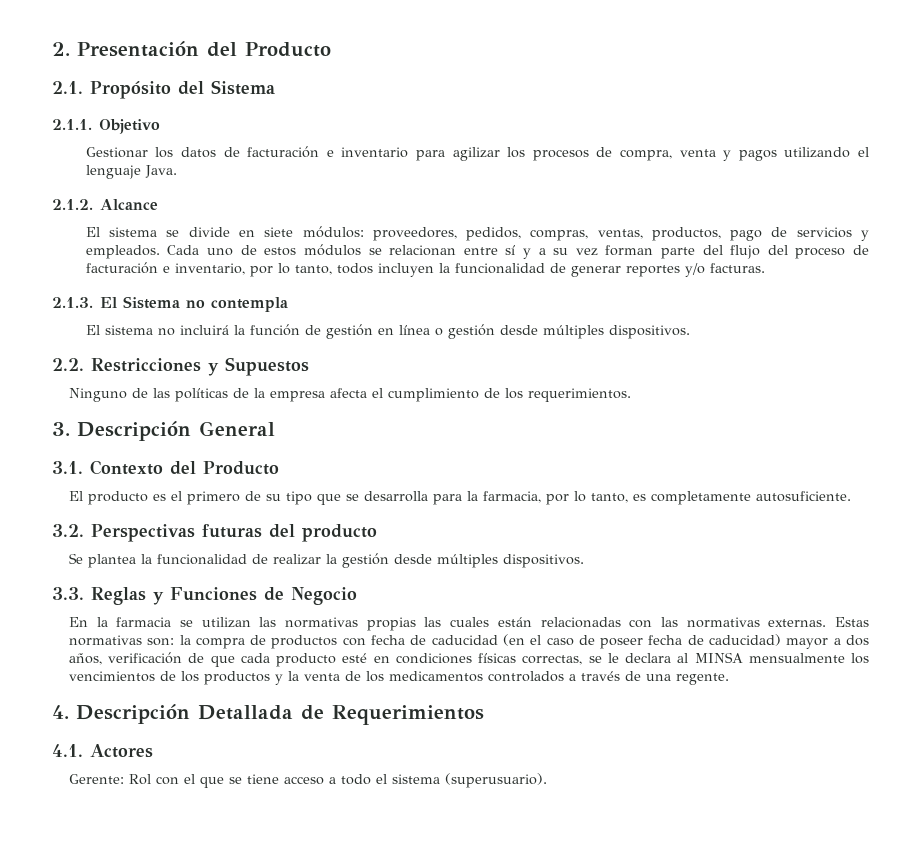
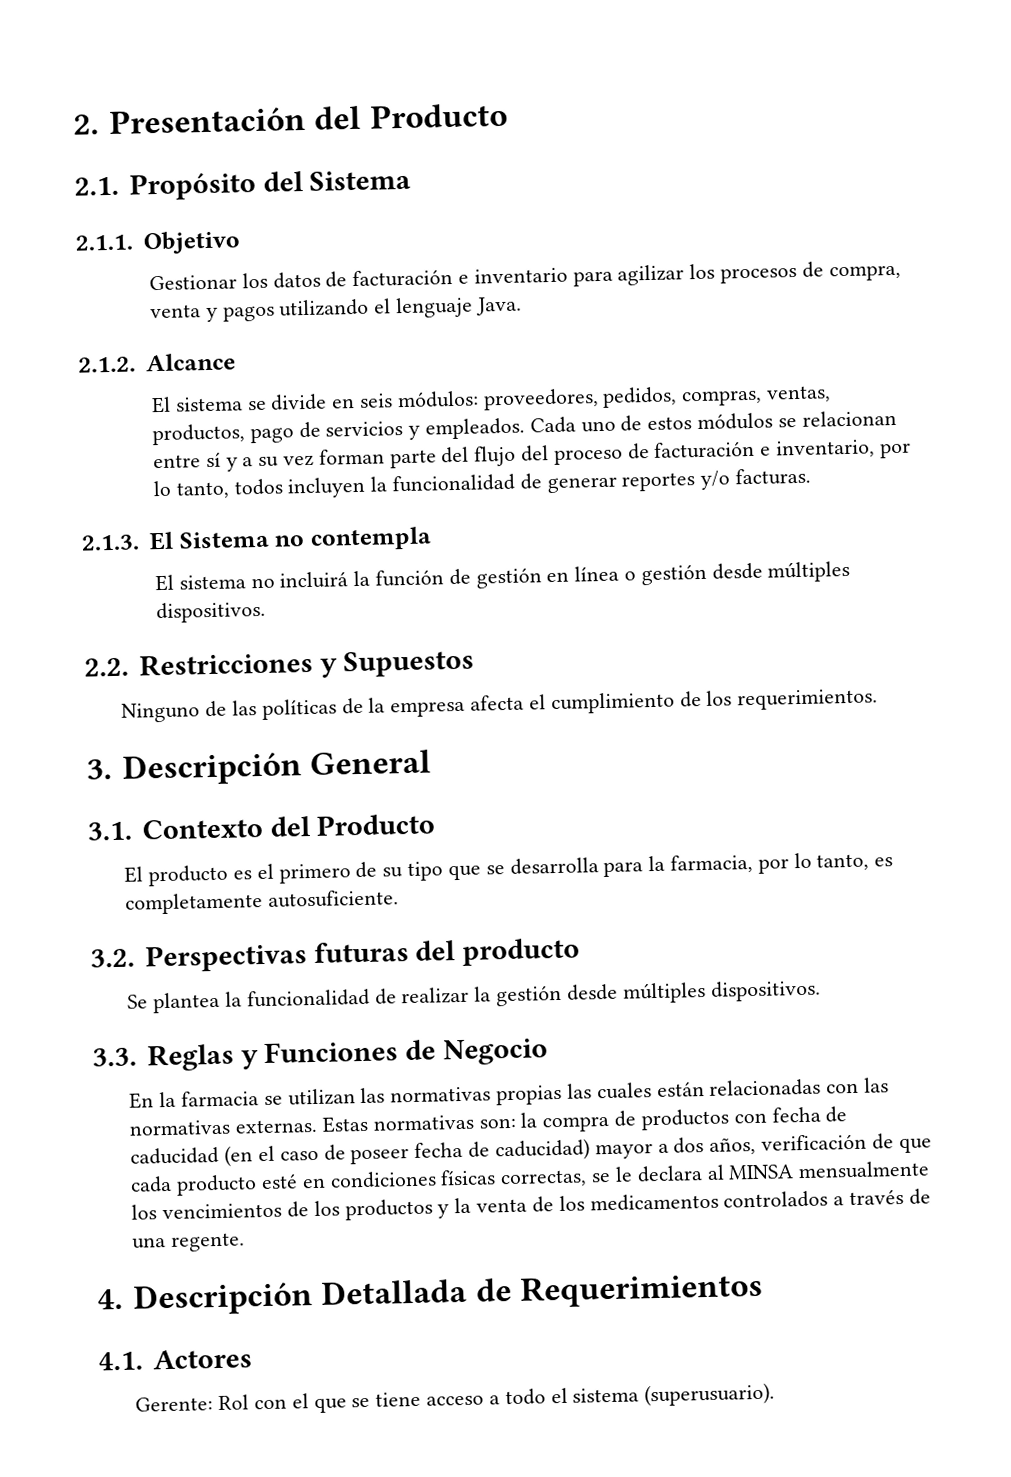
- El sistema se divide en siete módulos: proveedores, pedidos, compras, ventas, productos, pago de servicios y empleados.
+ El sistema se divide en seis módulos: proveedores, pedidos, compras, ventas, productos, pago de servicios y empleados.

